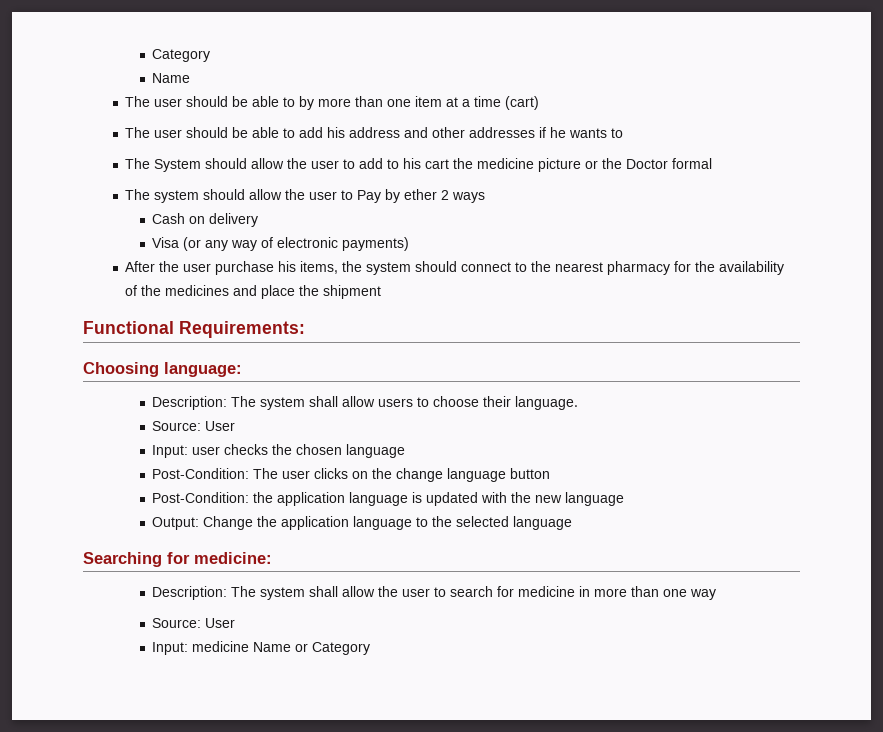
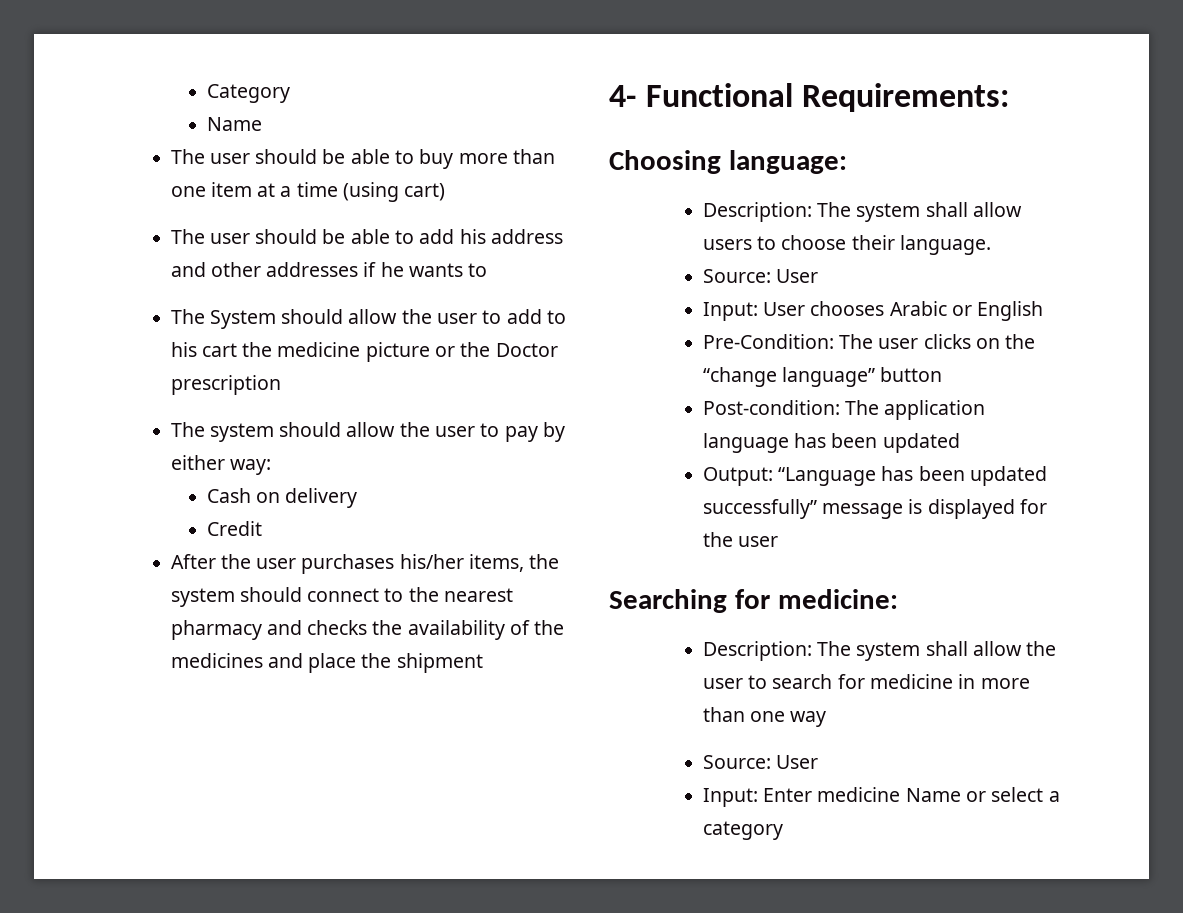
- The user should be able to by more than one item at a time (cart)
+ The user should be able to buy more than one item at a time (using cart)
- The System should allow the user to add to his cart the medicine picture or the Doctor formal
+ The System should allow the user to add to his cart the medicine picture or the Doctor prescription
- The system should allow the user to Pay by ether 2 ways
+ The system should allow the user to pay by either way:
  Cash on delivery
- Visa (or any way of electronic payments)
+ Credit
- After the user purchase his items, the system should connect to the nearest pharmacy for the availability of the medicines and place the shipment
+ After the user purchases his/her items, the system should connect to the nearest pharmacy and checks the availability of the medicines and place the shipment
- Functional Requirements:
+ 4- Functional Requirements:
- Input: user checks the chosen language
- Post-Condition: The user clicks on the change language button
+ Input: User chooses Arabic or English
+ Pre-Condition: The user clicks on the “change language” button
- Post-Condition: the application language is updated with the new language
- Output: Change the application language to the selected language
+ Post-condition: The application language has been updated
+ Output: “Language has been updated successfully” message is displayed for the user
- Input: medicine Name or Category
+ Input: Enter medicine Name or select a category

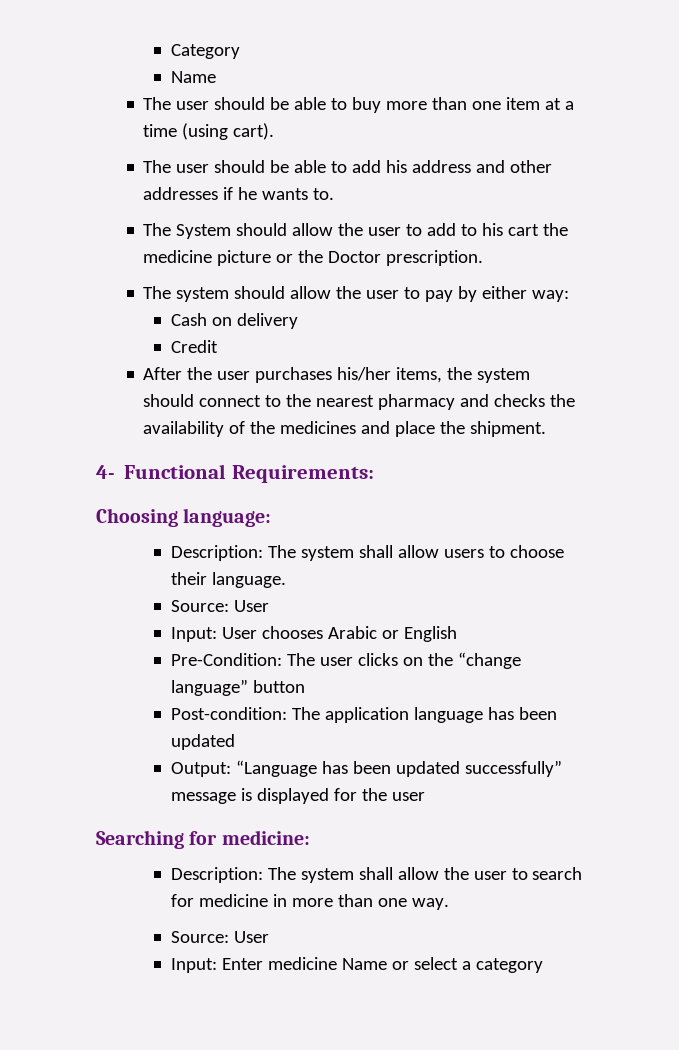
- The user should be able to buy more than one item at a time (using cart)
+ The user should be able to buy more than one item at a time (using cart).
- The user should be able to add his address and other addresses if he wants to
+ The user should be able to add his address and other addresses if he wants to.
- The System should allow the user to add to his cart the medicine picture or the Doctor prescription
+ The System should allow the user to add to his cart the medicine picture or the Doctor prescription.
- After the user purchases his/her items, the system should connect to the nearest pharmacy and checks the availability of the medicines and place the shipment
+ After the user purchases his/her items, the system should connect to the nearest pharmacy and checks the availability of the medicines and place the shipment.
- Description: The system shall allow the user to search for medicine in more than one way
+ Description: The system shall allow the user to search for medicine in more than one way.

